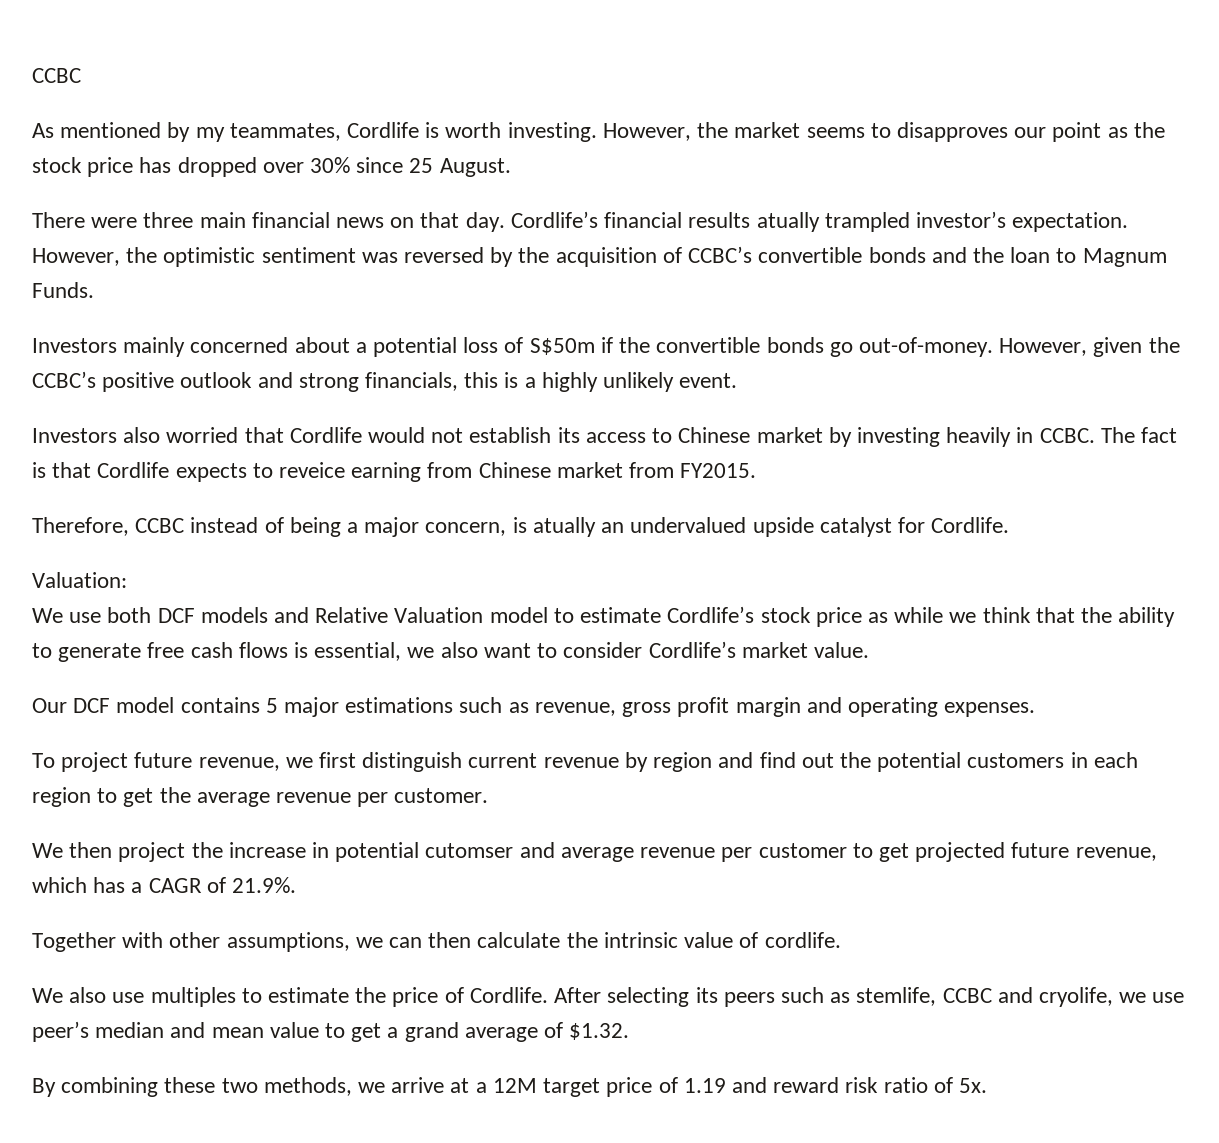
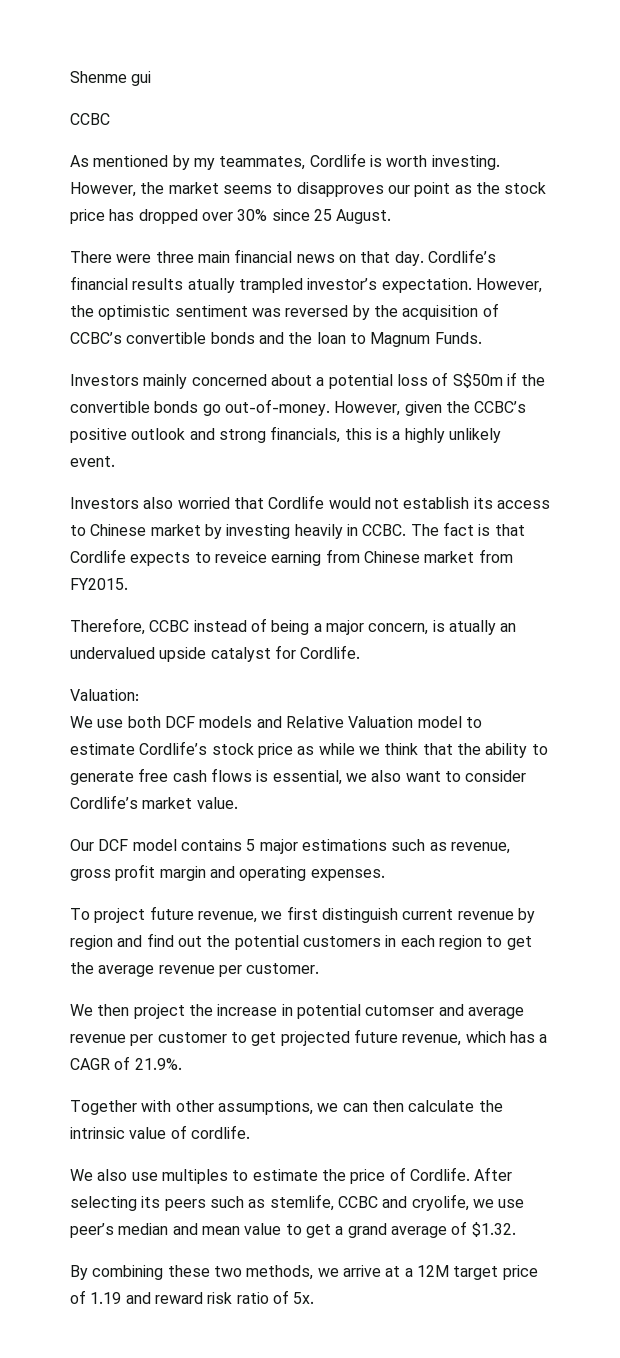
+ Shenme gui

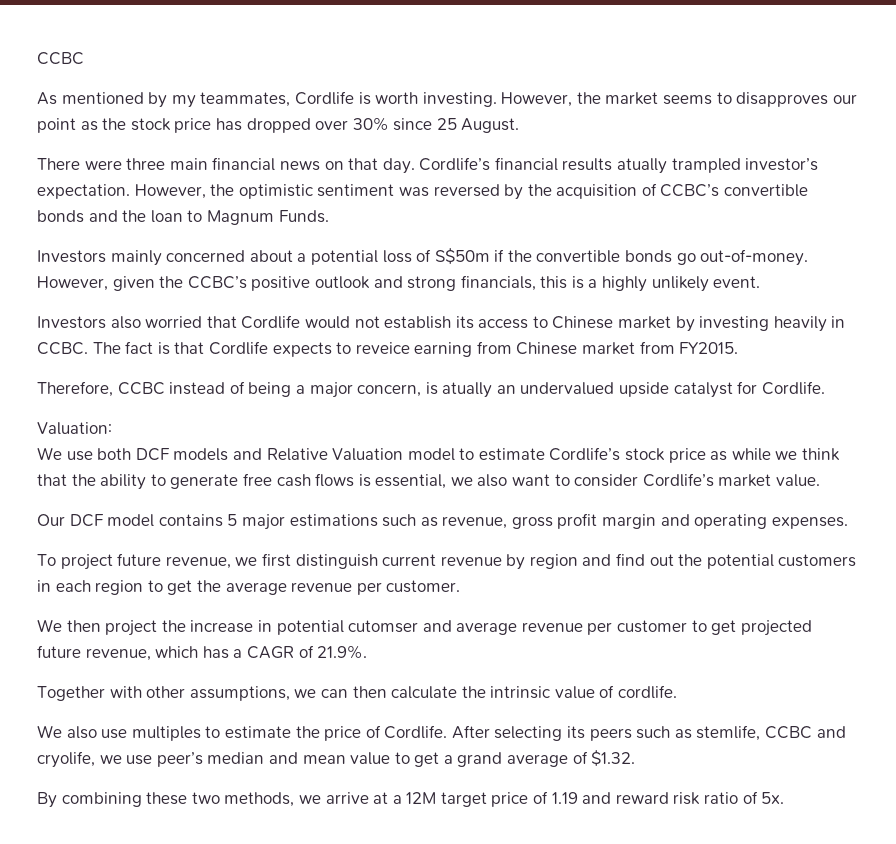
- Shenme gui

